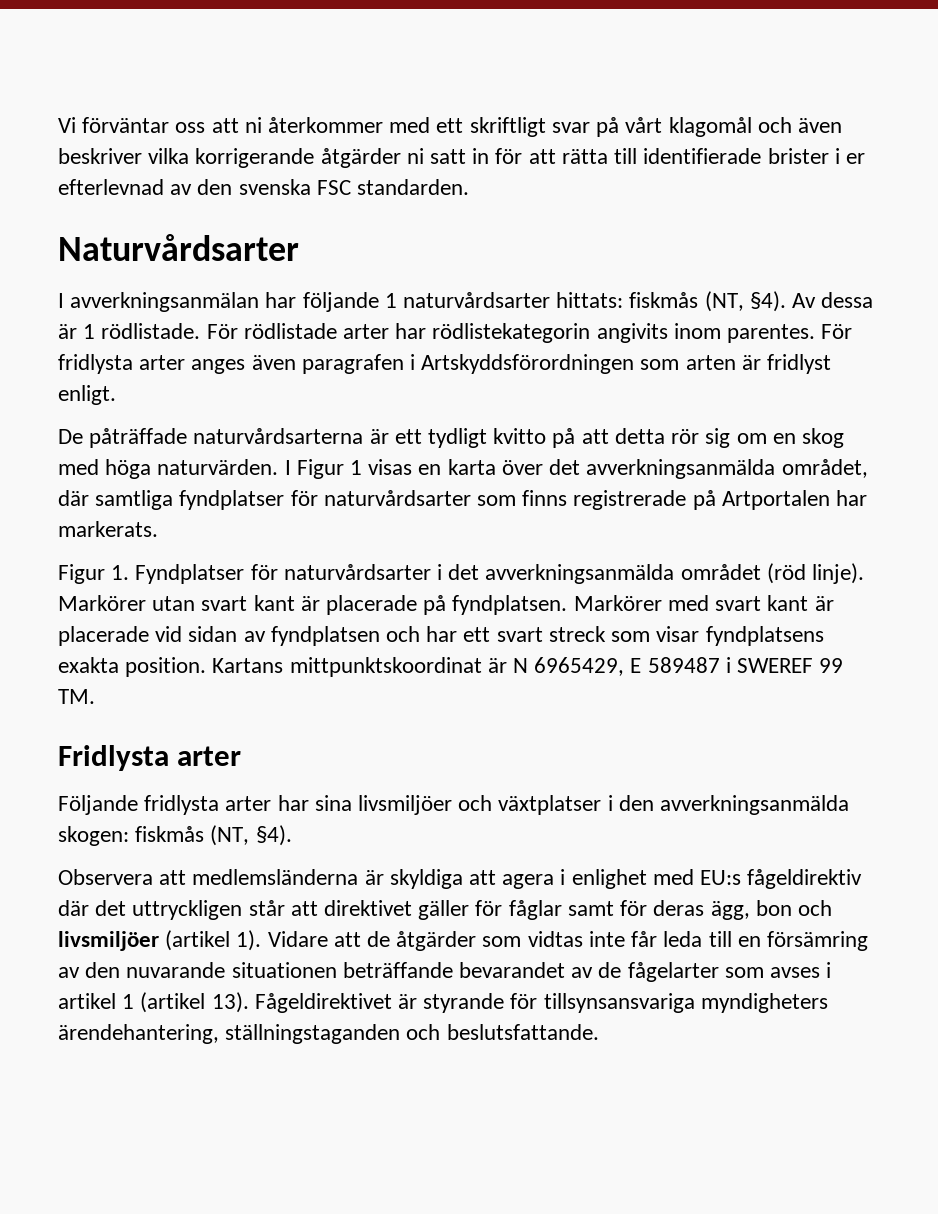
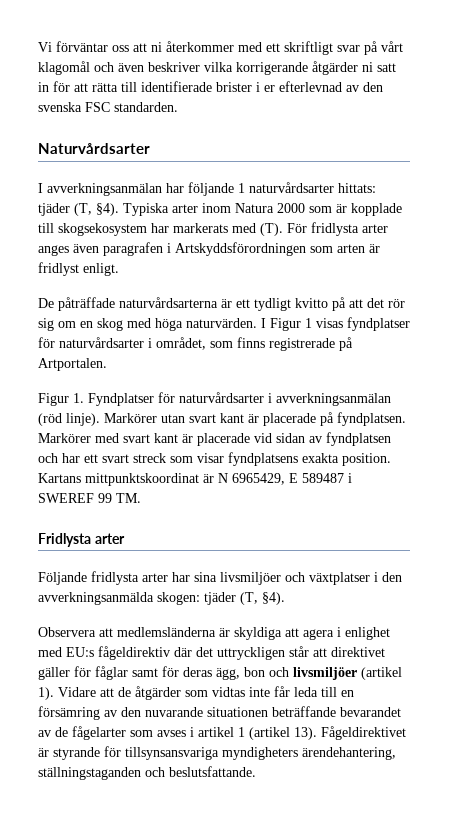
- I avverkningsanmälan har följande 1 naturvårdsarter hittats: fiskmås (NT, §4). Av dessa är 1 rödlistade. För rödlistade arter har rödlistekategorin angivits inom parentes. För fridlysta arter anges även paragrafen i Artskyddsförordningen som arten är fridlyst enligt.
+ I avverkningsanmälan har följande 1 naturvårdsarter hittats: tjäder (T, §4). Typiska arter inom Natura 2000 som är kopplade till skogsekosystem har markerats med (T). För fridlysta arter anges även paragrafen i Artskyddsförordningen som arten är fridlyst enligt.
- De påträffade naturvårdsarterna är ett tydligt kvitto på att detta rör sig om en skog med höga naturvärden.
+ De påträffade naturvårdsarterna är ett tydligt kvitto på att det rör sig om en skog med höga naturvärden.
- I Figur 1 visas en karta över det avverkningsanmälda området, där samtliga fyndplatser för naturvårdsarter som finns registrerade på Artportalen har markerats.
+ I Figur 1 visas fyndplatser för naturvårdsarter i området, som finns registrerade på Artportalen.
- Figur 1. Fyndplatser för naturvårdsarter i det avverkningsanmälda området (röd linje).
+ Figur 1. Fyndplatser för naturvårdsarter i avverkningsanmälan (röd linje).
- Följande fridlysta arter har sina livsmiljöer och växtplatser i den avverkningsanmälda skogen: fiskmås (NT, §4).
+ Följande fridlysta arter har sina livsmiljöer och växtplatser i den avverkningsanmälda skogen: tjäder (T, §4).

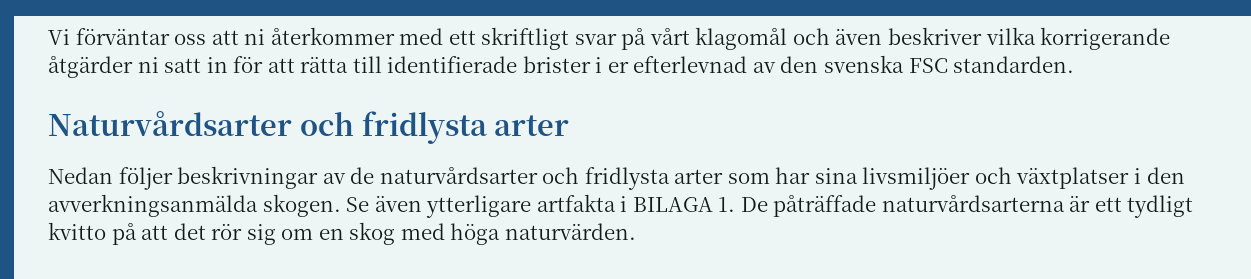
- Naturvårdsarter
- I avverkningsanmälan har följande 1 naturvårdsarter hittats: tjäder (T, §4). Typiska arter inom Natura 2000 som är kopplade till skogsekosystem har markerats med (T). För fridlysta arter anges även paragrafen i Artskyddsförordningen som arten är fridlyst enligt.
- De påträffade naturvårdsarterna är ett tydligt kvitto på att det rör sig om en skog med höga naturvärden. I Figur 1 visas fyndplatser för naturvårdsarter i området, som finns registrerade på Artportalen.
- Figur 1. Fyndplatser för naturvårdsarter i avverkningsanmälan (röd linje). Markörer utan svart kant är placerade på fyndplatsen. Markörer med svart kant är placerade vid sidan av fyndplatsen och har ett svart streck som visar fyndplatsens exakta position. Kartans mittpunktskoordinat är N 6965429, E 589487 i SWEREF 99 TM.
- Fridlysta arter
- Följande fridlysta arter har sina livsmiljöer och växtplatser i den avverkningsanmälda skogen: tjäder (T, §4).
- Observera att medlemsländerna är skyldiga att agera i enlighet med EU:s fågeldirektiv där det uttryckligen står att direktivet gäller för fåglar samt för deras ägg, bon och livsmiljöer (artikel 1). Vidare att de åtgärder som vidtas inte får leda till en försämring av den nuvarande situationen beträffande bevarandet av de fågelarter som avses i artikel 1 (artikel 13). Fågeldirektivet är styrande för tillsynsansvariga myndigheters ärendehantering, ställningstaganden och beslutsfattande.
+ Naturvårdsarter och fridlysta arter
+ Nedan följer beskrivningar av de naturvårdsarter och fridlysta arter som har sina livsmiljöer och växtplatser i den avverkningsanmälda skogen. Se även ytterligare artfakta i BILAGA 1. De påträffade naturvårdsarterna är ett tydligt kvitto på att det rör sig om en skog med höga naturvärden.

